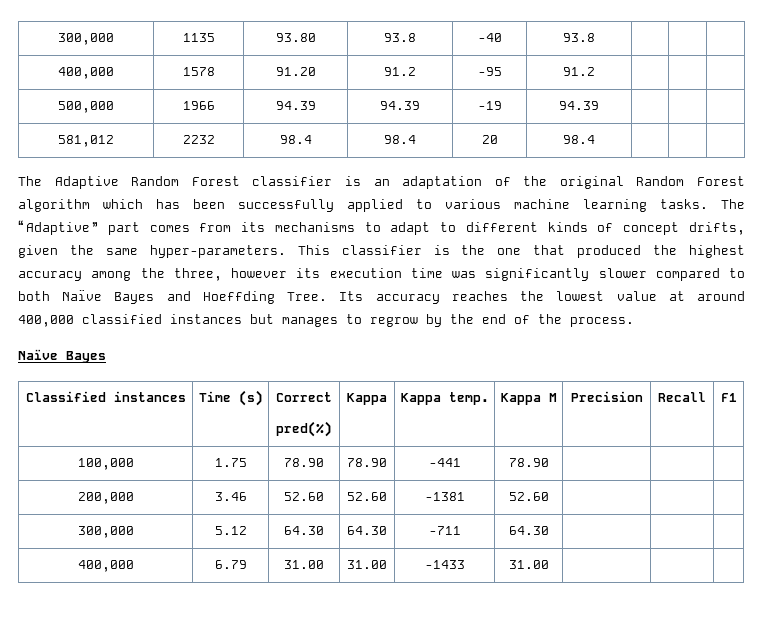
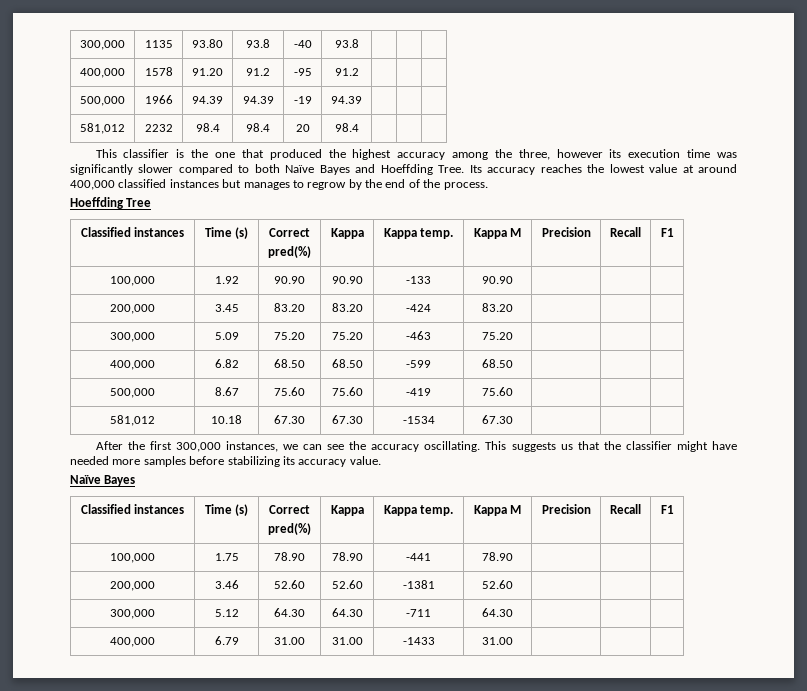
- The Adaptive Random Forest classifier is an adaptation of the original Random Forest algorithm which has been successfully applied to various machine learning tasks. The “Adaptive” part comes from its mechanisms to adapt to different kinds of concept drifts, given the same hyper-parameters.
+ Hoeffding Tree
+ Classified instances | Time (s) | Correct
+ pred(%) | Kappa | Kappa temp. | Kappa M | Precision | Recall | F1
+ 100,000 | 1.92 | 90.90 | 90.90 | -133 | 90.90 | | |
+ 200,000 | 3.45 | 83.20 | 83.20 | -424 | 83.20 | | |
+ 300,000 | 5.09 | 75.20 | 75.20 | -463 | 75.20 | | |
+ 400,000 | 6.82 | 68.50 | 68.50 | -599 | 68.50 | | |
+ 500,000 | 8.67 | 75.60 | 75.60 | -419 | 75.60 | | |
+ 581,012 | 10.18 | 67.30 | 67.30 | -1534 | 67.30 | | |
+ After the first 300,000 instances, we can see the accuracy oscillating. This suggests us that the classifier might have needed more samples before stabilizing its accuracy value.

